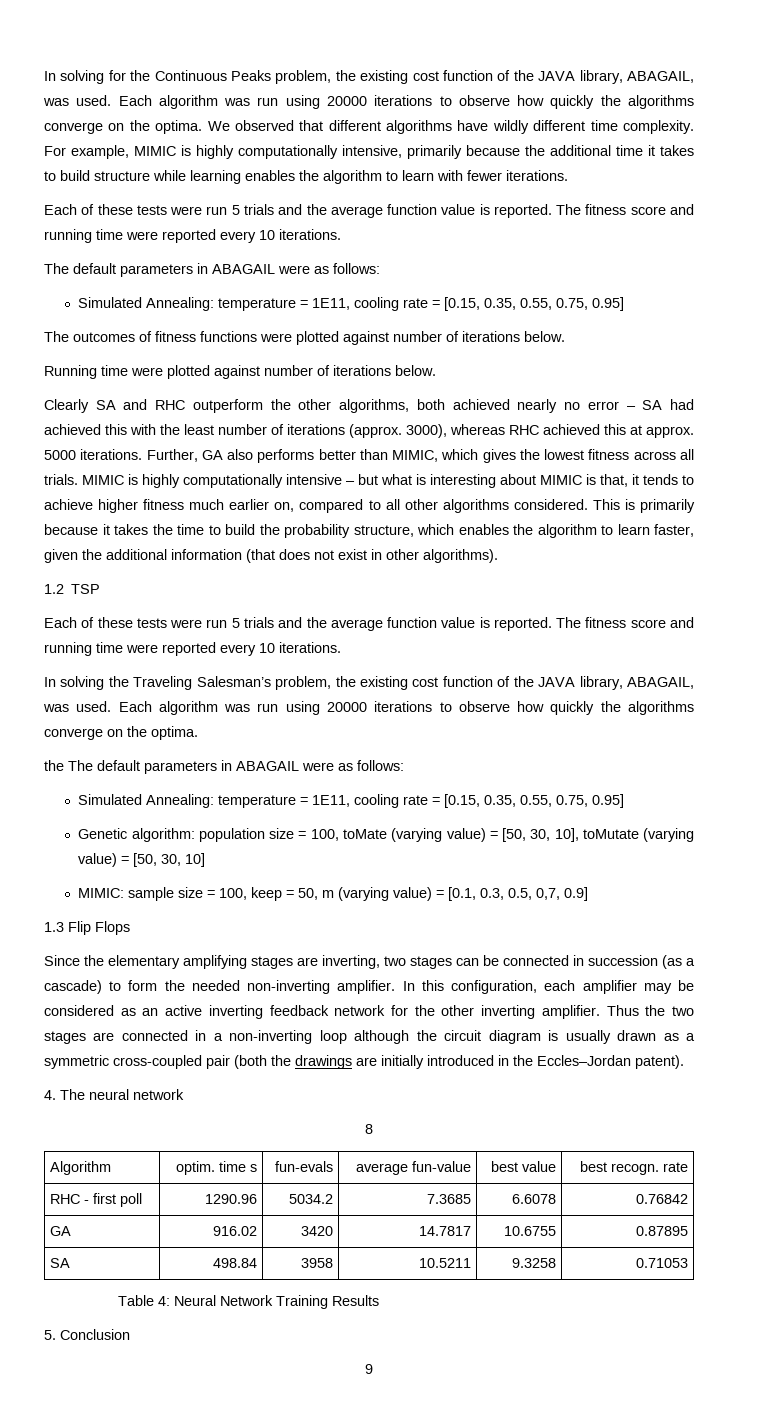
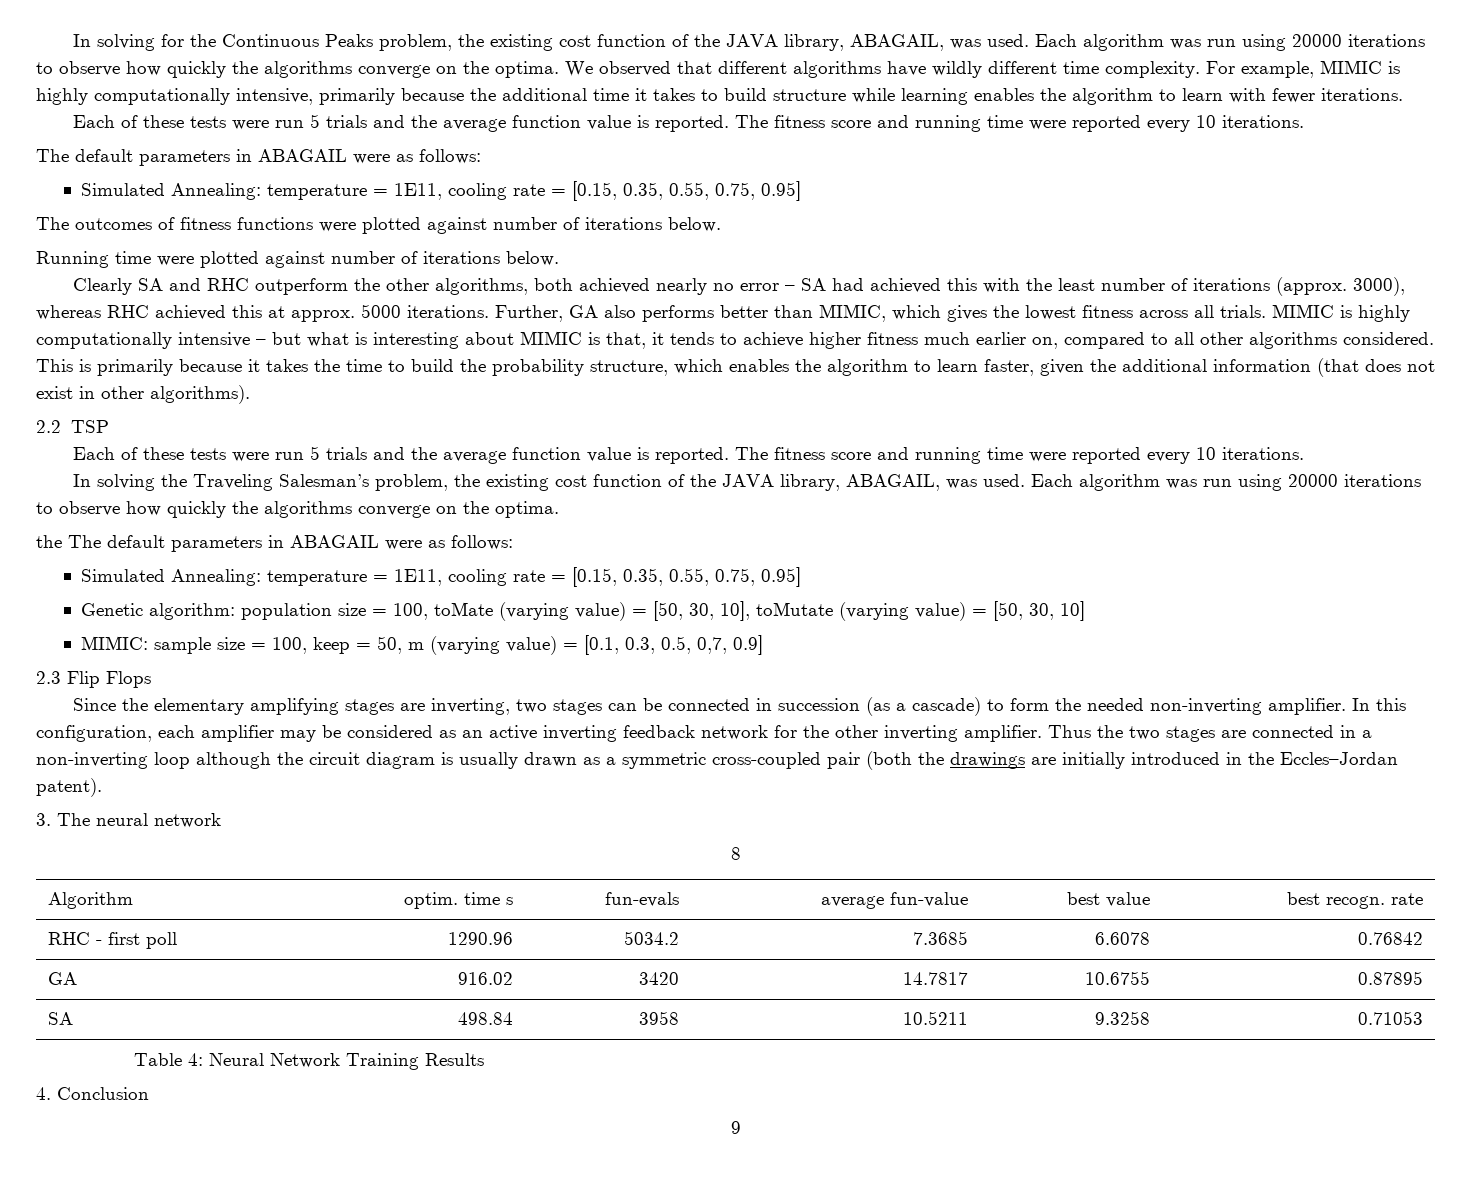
- 1.2 TSP
+ 2.2 TSP
- 1.3 Flip Flops
+ 2.3 Flip Flops
- 4. The neural network
+ 3. The neural network
- 5. Conclusion
+ 4. Conclusion

